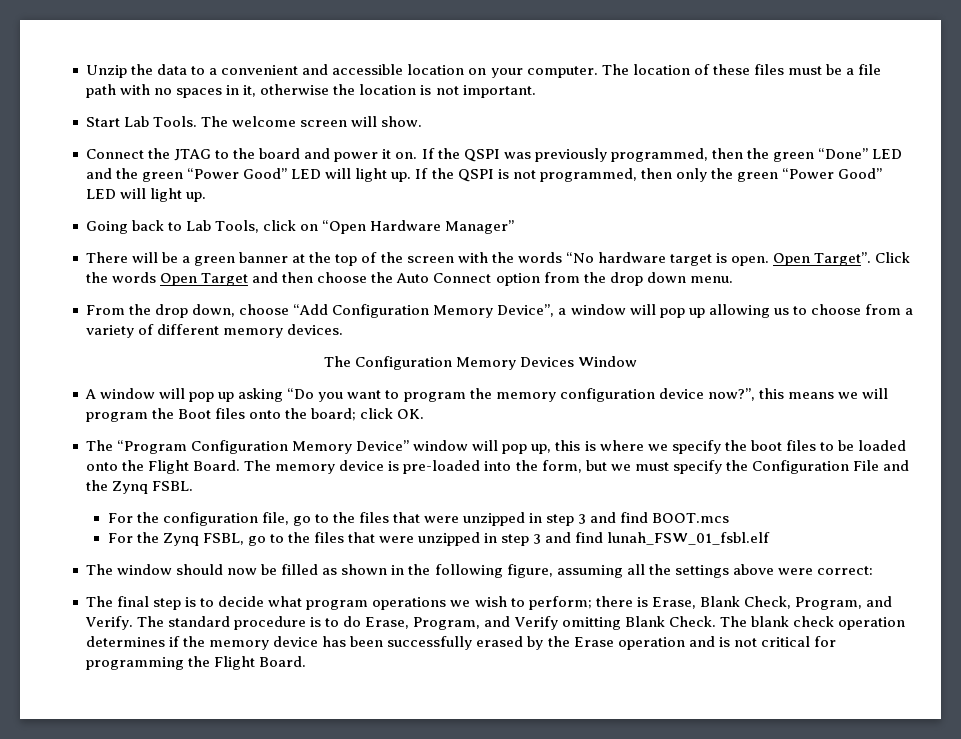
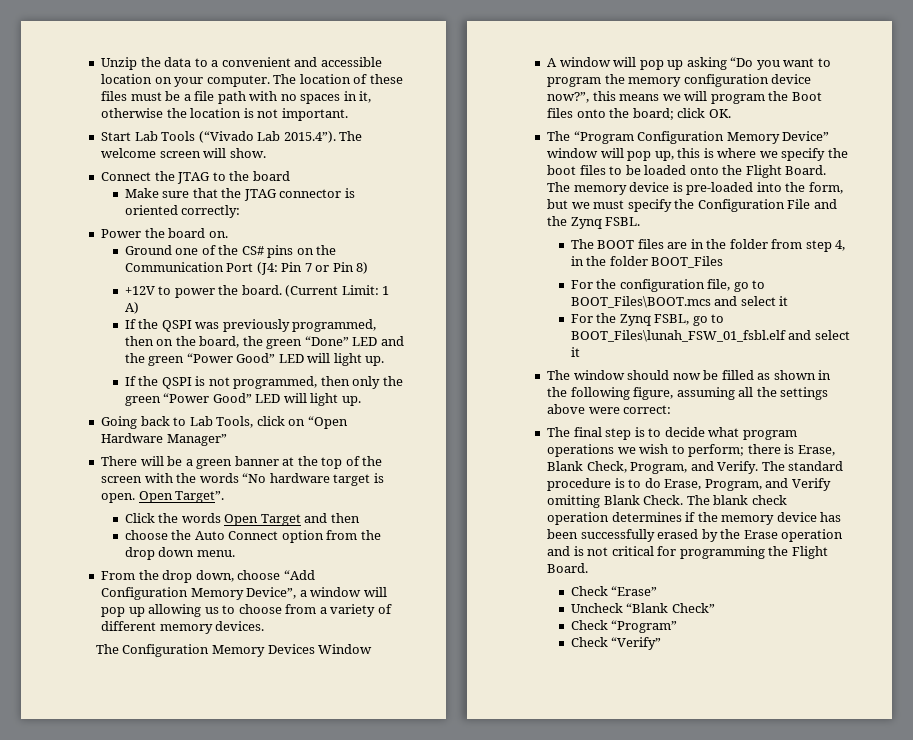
- Start Lab Tools. The welcome screen will show.
+ Start Lab Tools (“Vivado Lab 2015.4”). The welcome screen will show.
- Connect the JTAG to the board and power it on. If the QSPI was previously programmed, then the green “Done” LED and the green “Power Good” LED will light up. If the QSPI is not programmed, then only the green “Power Good” LED will light up.
+ Connect the JTAG to the board
+ Make sure that the JTAG connector is oriented correctly:
+ Power the board on.
+ Ground one of the CS# pins on the Communication Port (J4: Pin 7 or Pin 8)
+ +12V to power the board. (Current Limit: 1 A)
+ If the QSPI was previously programmed, then on the board, the green “Done” LED and the green “Power Good” LED will light up.
+ If the QSPI is not programmed, then only the green “Power Good” LED will light up.
- Open Target”. Click the words Open Target and then choose the Auto Connect option from the drop down menu.
+ Open Target”.
+ Click the words Open Target and then
+ choose the Auto Connect option from the drop down menu.
+ The BOOT files are in the folder from step 4, in the folder BOOT_Files
- For the configuration file, go to the files that were unzipped in step 3 and find BOOT.mcs
+ For the configuration file, go to BOOT_Files\BOOT.mcs and select it
- For the Zynq FSBL, go to the files that were unzipped in step 3 and find lunah_FSW_01_fsbl.elf
+ For the Zynq FSBL, go to BOOT_Files\lunah_FSW_01_fsbl.elf and select it
+ Check “Erase”
+ Uncheck “Blank Check”
+ Check “Program”
+ Check “Verify”

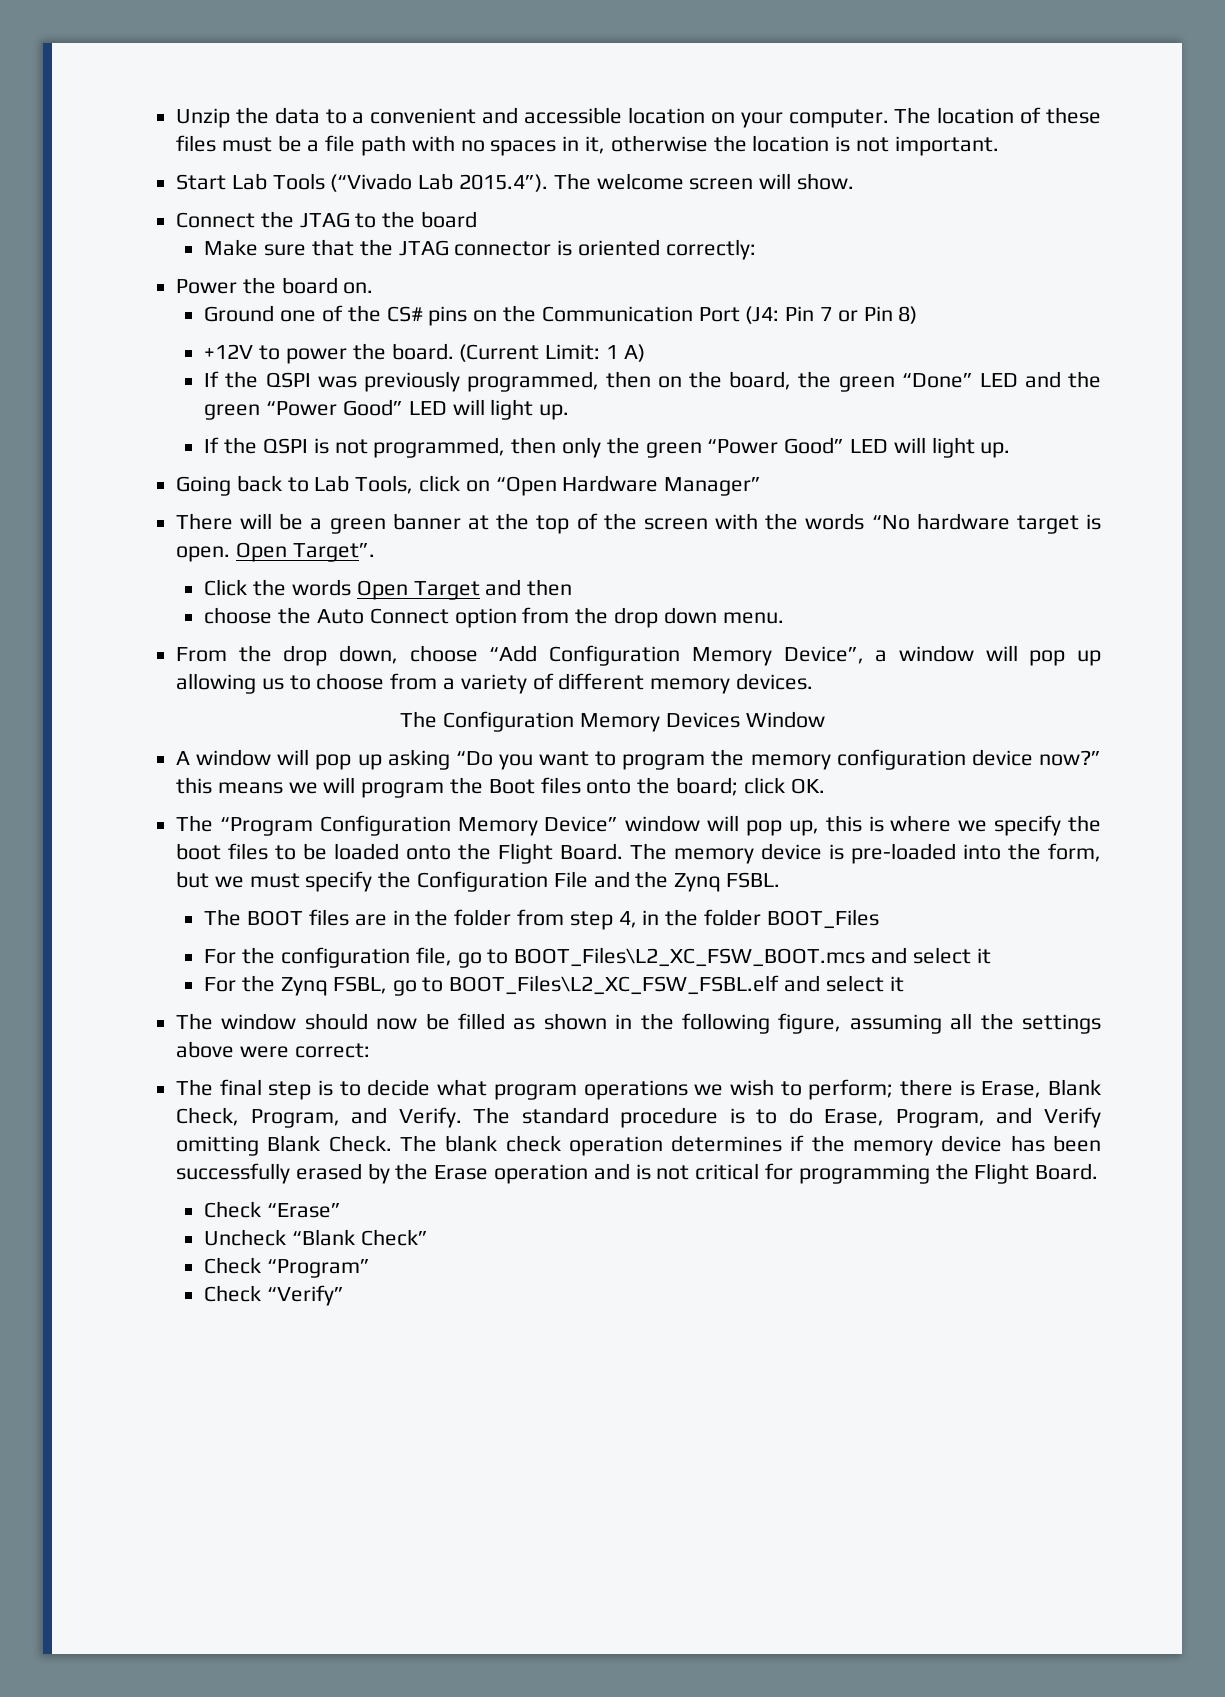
- A window will pop up asking “Do you want to program the memory configuration device now?”, this means we will program the Boot files onto the board; click OK.
+ A window will pop up asking “Do you want to program the memory configuration device now?” this means we will program the Boot files onto the board; click OK.
- For the configuration file, go to BOOT_Files\BOOT.mcs and select it
+ For the configuration file, go to BOOT_Files\L2_XC_FSW_BOOT.mcs and select it
- For the Zynq FSBL, go to BOOT_Files\lunah_FSW_01_fsbl.elf and select it
+ For the Zynq FSBL, go to BOOT_Files\L2_XC_FSW_FSBL.elf and select it

